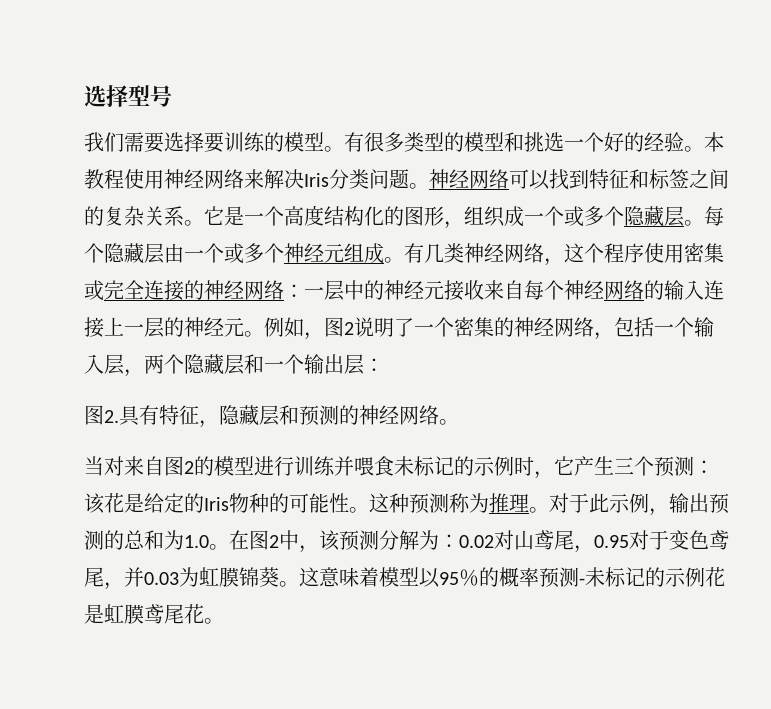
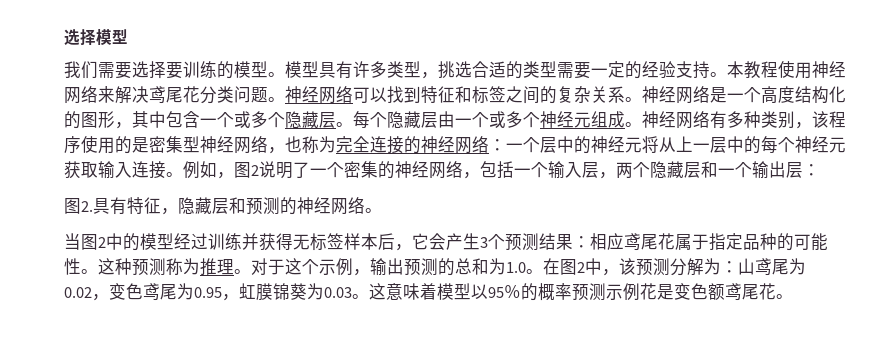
- 选择型号
+ 选择模型
- 有很多类型的模型和挑选一个好的经验。
+ 模型具有许多类型，挑选合适的类型需要一定的经验支持。
- 本教程使用神经网络来解决Iris分类问题。
+ 本教程使用神经网络来解决鸢尾花分类问题。
- 它是一个高度结构化的图形，组织成一个或多个隐藏层。
+ 神经网络是一个高度结构化的图形，其中包含一个或多个隐藏层。
- 有几类神经网络，这个程序使用密集或完全连接的神经网络：一层中的神经元接收来自每个神经网络的输入连接上一层的神经元。
+ 神经网络有多种类别，该程序使用的是密集型神经网络，也称为完全连接的神经网络：一个层中的神经元将从上一层中的每个神经元获取输入连接。
- 当对来自图2的模型进行训练并喂食未标记的示例时，它产生三个预测：该花是给定的Iris物种的可能性。
+ 当图2中的模型经过训练并获得无标签样本后，它会产生3个预测结果：相应鸢尾花属于指定品种的可能性。
- 对于此示例，输出预测的总和为1.0。
+ 对于这个示例，输出预测的总和为1.0。
- 在图2中，该预测分解为：0.02对山鸢尾，0.95对于变色鸢尾，并0.03为虹膜锦葵。
+ 在图2中，该预测分解为：山鸢尾为0.02，变色鸢尾为0.95，虹膜锦葵为0.03。
- 这意味着模型以95％的概率预测-未标记的示例花是虹膜鸢尾花。
+ 这意味着模型以95％的概率预测示例花是变色额鸢尾花。

